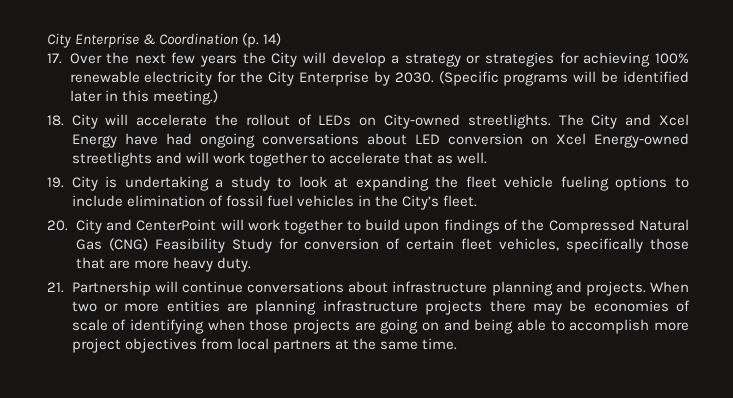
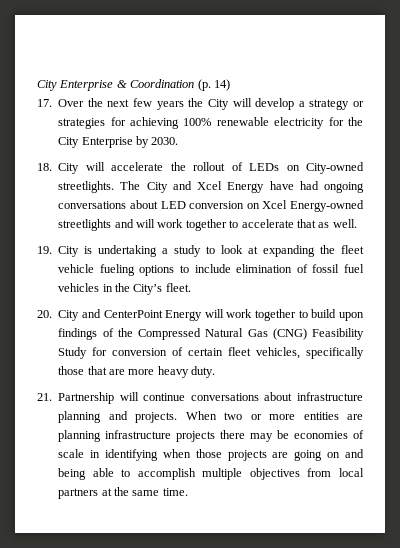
- (Specific programs will be identified later in this meeting.)
- 20. City and CenterPoint will work together to build upon findings of the Compressed Natural Gas (CNG) Feasibility Study for conversion of certain fleet vehicles, specifically those that are more heavy duty.
+ 20. City and CenterPoint Energy will work together to build upon findings of the Compressed Natural Gas (CNG) Feasibility Study for conversion of certain fleet vehicles, specifically those that are more heavy duty.
- When two or more entities are planning infrastructure projects there may be economies of scale of identifying when those projects are going on and being able to accomplish more project objectives from local partners at the same time.
+ When two or more entities are planning infrastructure projects there may be economies of scale in identifying when those projects are going on and being able to accomplish multiple objectives from local partners at the same time.

